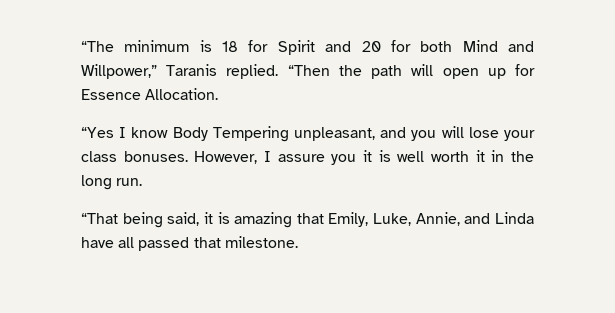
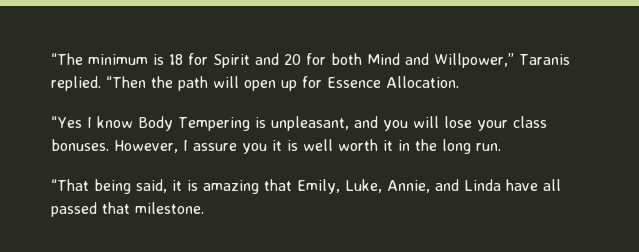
- “Yes I know Body Tempering unpleasant, and you will lose your class bonuses.
+ “Yes I know Body Tempering is unpleasant, and you will lose your class bonuses.

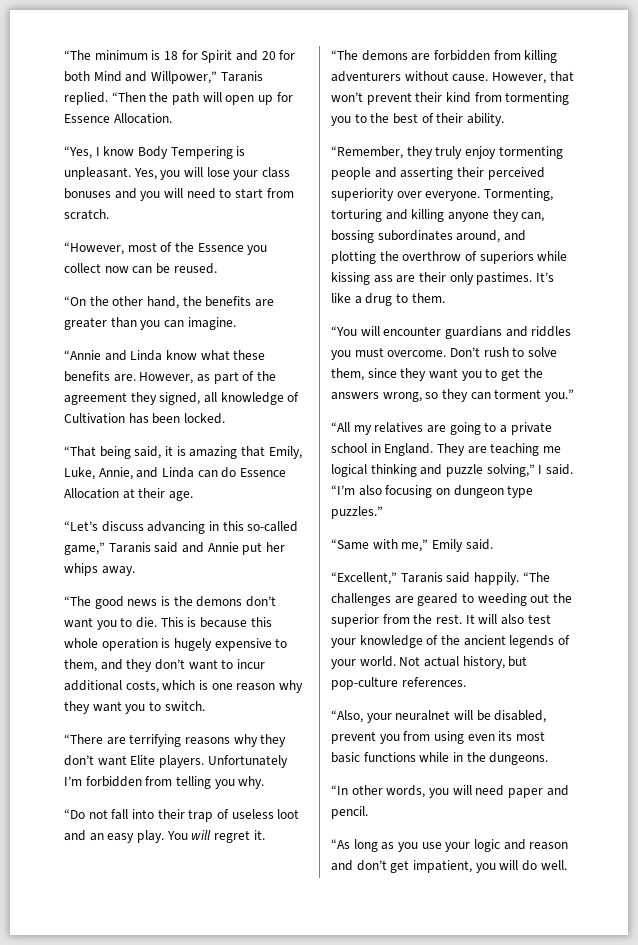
- “Yes I know Body Tempering is unpleasant, and you will lose your class bonuses. However, I assure you it is well worth it in the long run.
+ “Yes, I know Body Tempering is unpleasant. Yes, you will lose your class bonuses and you will need to start from scratch.
+ “However, most of the Essence you collect now can be reused.
+ “On the other hand, the benefits are greater than you can imagine.
+ “Annie and Linda know what these benefits are. However, as part of the agreement they signed, all knowledge of Cultivation has been locked.
- “That being said, it is amazing that Emily, Luke, Annie, and Linda have all passed that milestone.
+ “That being said, it is amazing that Emily, Luke, Annie, and Linda can do Essence Allocation at their age.
+ “Let’s discuss advancing in this so-called game,” Taranis said and Annie put her whips away.
+ “The good news is the demons don’t want you to die. This is because this whole operation is hugely expensive to them, and they don’t want to incur additional costs, which is one reason why they want you to switch.
+ “There are terrifying reasons why they don’t want Elite players. Unfortunately I’m forbidden from telling you why.
+ “Do not fall into their trap of useless loot and an easy play. You will regret it.
+ “The demons are forbidden from killing adventurers without cause. However, that won’t prevent their kind from tormenting you to the best of their ability.
+ “Remember, they truly enjoy tormenting people and asserting their perceived superiority over everyone. Tormenting, torturing and killing anyone they can, bossing subordinates around, and plotting the overthrow of superiors while kissing ass are their only pastimes. It’s like a drug to them.
+ “You will encounter guardians and riddles you must overcome. Don’t rush to solve them, since they want you to get the answers wrong, so they can torment you.”
+ “All my relatives are going to a private school in England. They are teaching me logical thinking and puzzle solving,” I said. “I’m also focusing on dungeon type puzzles.”
+ “Same with me,” Emily said.
+ “Excellent,” Taranis said happily. “The challenges are geared to weeding out the superior from the rest. It will also test your knowledge of the ancient legends of your world. Not actual history, but pop-culture references.
+ “Also, your neuralnet will be disabled, prevent you from using even its most basic functions while in the dungeons.
+ “In other words, you will need paper and pencil.
+ “As long as you use your logic and reason and don’t get impatient, you will do well.

